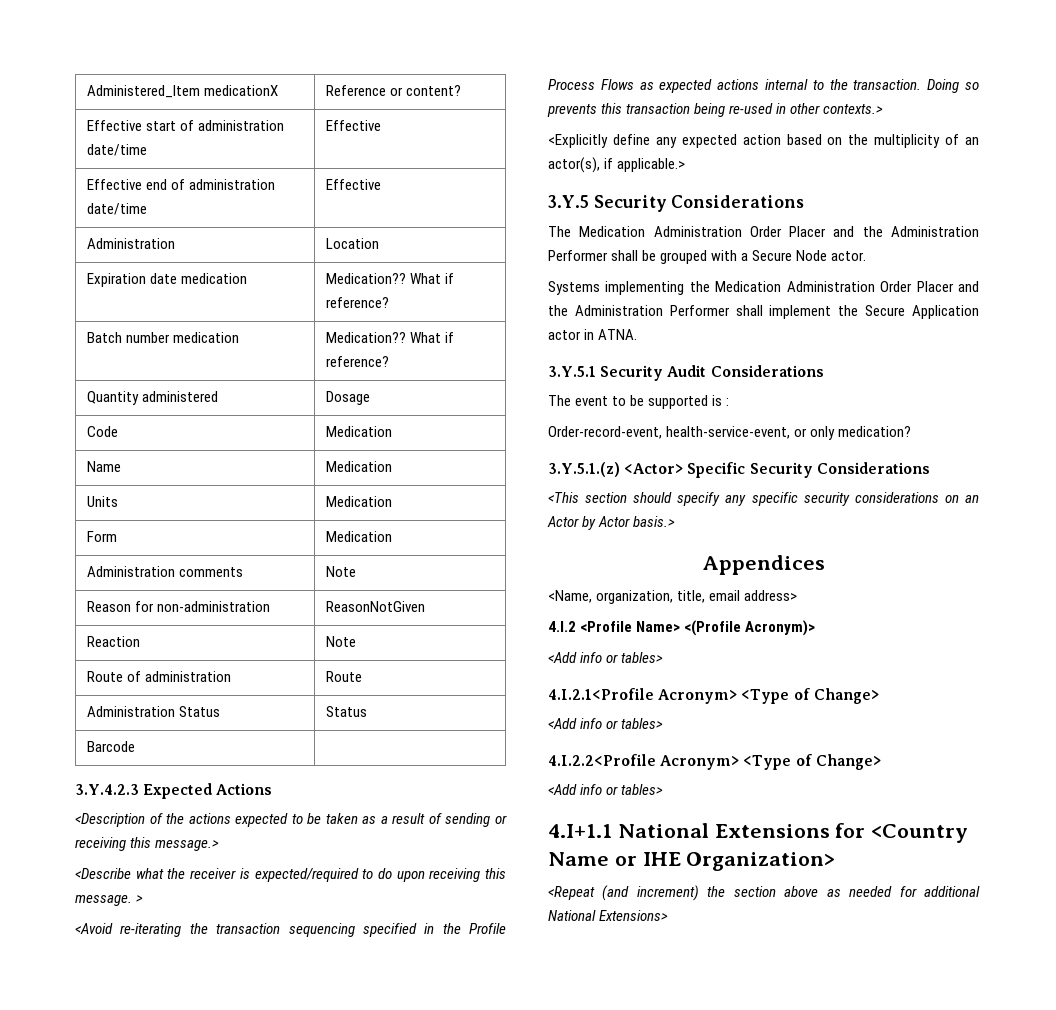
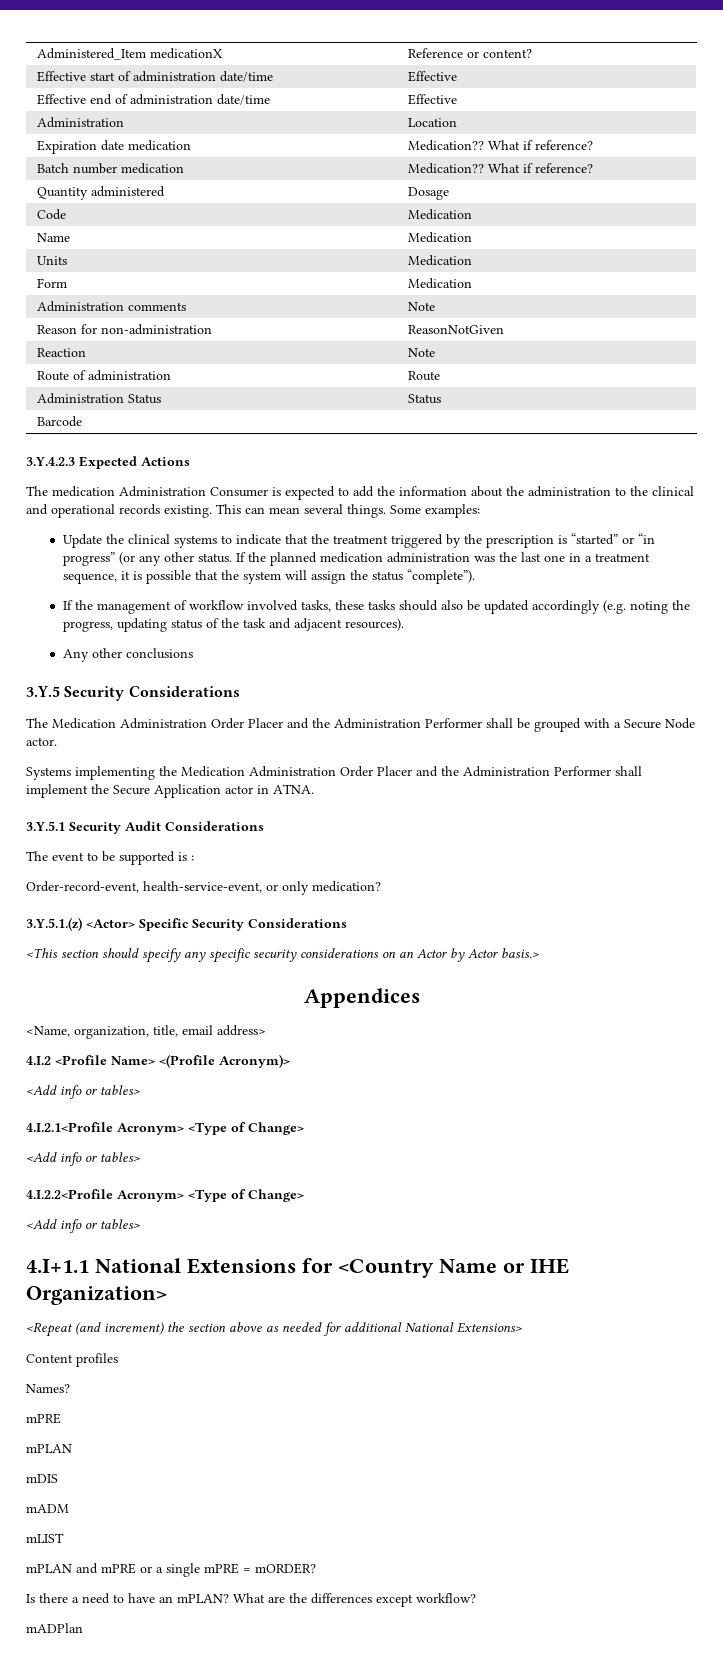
- <Description of the actions expected to be taken as a result of sending or receiving this message.>
- <Describe what the receiver is expected/required to do upon receiving this message. >
- <Avoid re-iterating the transaction sequencing specified in the Profile Process Flows as expected actions internal to the transaction. Doing so prevents this transaction being re-used in other contexts.>
- <Explicitly define any expected action based on the multiplicity of an actor(s), if applicable.>
+ The medication Administration Consumer is expected to add the information about the administration to the clinical and operational records existing. This can mean several things. Some examples:
+ Update the clinical systems to indicate that the treatment triggered by the prescription is “started” or “in progress” (or any other status. If the planned medication administration was the last one in a treatment sequence, it is possible that the system will assign the status “complete”).
+ If the management of workflow involved tasks, these tasks should also be updated accordingly (e.g. noting the progress, updating status of the task and adjacent resources).
+ Any other conclusions
+ Content profiles
+ Names?
+ mPRE
+ mPLAN
+ mDIS
+ mADM
+ mLIST
+ mPLAN and mPRE or a single mPRE = mORDER?
+ Is there a need to have an mPLAN? What are the differences except workflow?
+ mADPlan

